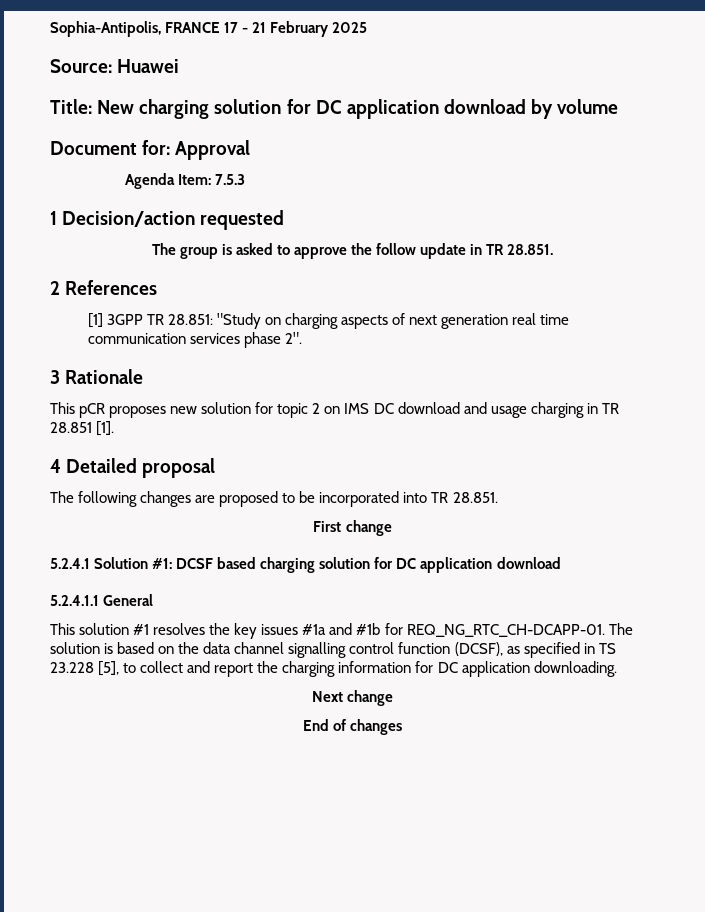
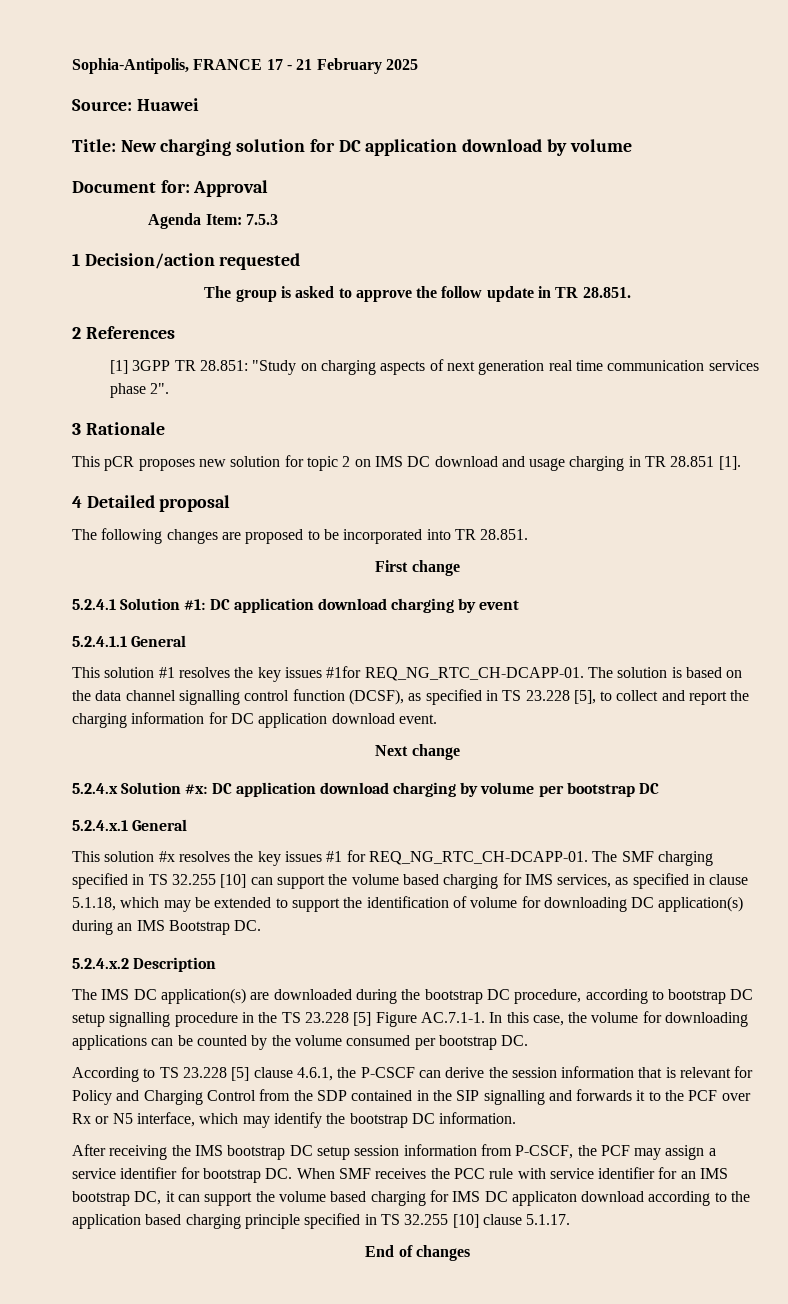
- 5.2.4.1 Solution #1: DCSF based charging solution for DC application download
+ 5.2.4.1 Solution #1: DC application download charging by event
- This solution #1 resolves the key issues #1a and #1b for REQ_NG_RTC_CH-DCAPP-01.
+ This solution #1 resolves the key issues #1for REQ_NG_RTC_CH-DCAPP-01.
- The solution is based on the data channel signalling control function (DCSF), as specified in TS 23.228 [5], to collect and report the charging information for DC application downloading.
+ The solution is based on the data channel signalling control function (DCSF), as specified in TS 23.228 [5], to collect and report the charging information for DC application download event.
+ 5.2.4.x Solution #x: DC application download charging by volume per bootstrap DC
+ 5.2.4.x.1 General
+ This solution #x resolves the key issues #1 for REQ_NG_RTC_CH-DCAPP-01. The SMF charging specified in TS 32.255 [10] can support the volume based charging for IMS services, as specified in clause 5.1.18, which may be extended to support the identification of volume for downloading DC application(s) during an IMS Bootstrap DC.
+ 5.2.4.x.2 Description
+ The IMS DC application(s) are downloaded during the bootstrap DC procedure, according to bootstrap DC setup signalling procedure in the TS 23.228 [5] Figure AC.7.1-1. In this case, the volume for downloading applications can be counted by the volume consumed per bootstrap DC.
+ According to TS 23.228 [5] clause 4.6.1, the P-CSCF can derive the session information that is relevant for Policy and Charging Control from the SDP contained in the SIP signalling and forwards it to the PCF over Rx or N5 interface, which may identify the bootstrap DC information.
+ After receiving the IMS bootstrap DC setup session information from P-CSCF, the PCF may assign a service identifier for bootstrap DC. When SMF receives the PCC rule with service identifier for an IMS bootstrap DC, it can support the volume based charging for IMS DC applicaton download according to the application based charging principle specified in TS 32.255 [10] clause 5.1.17.

